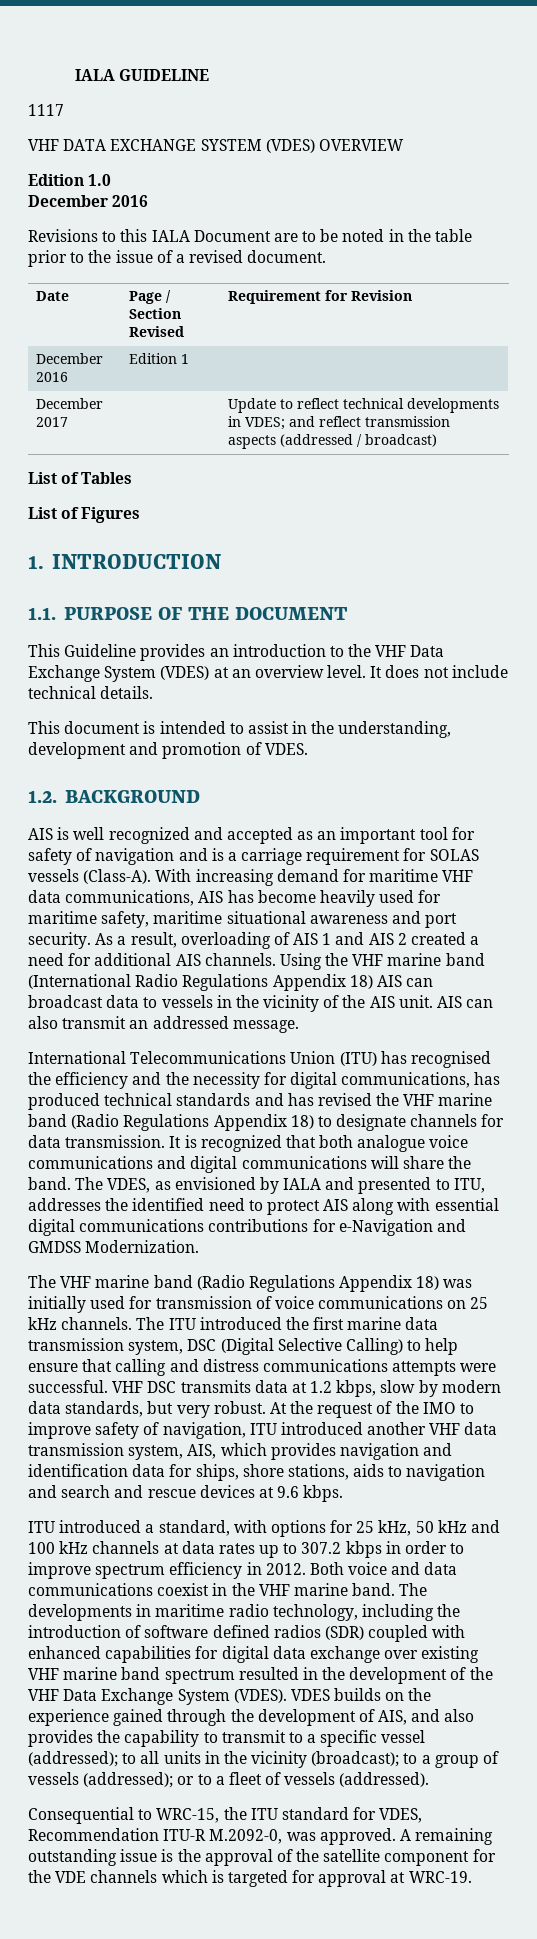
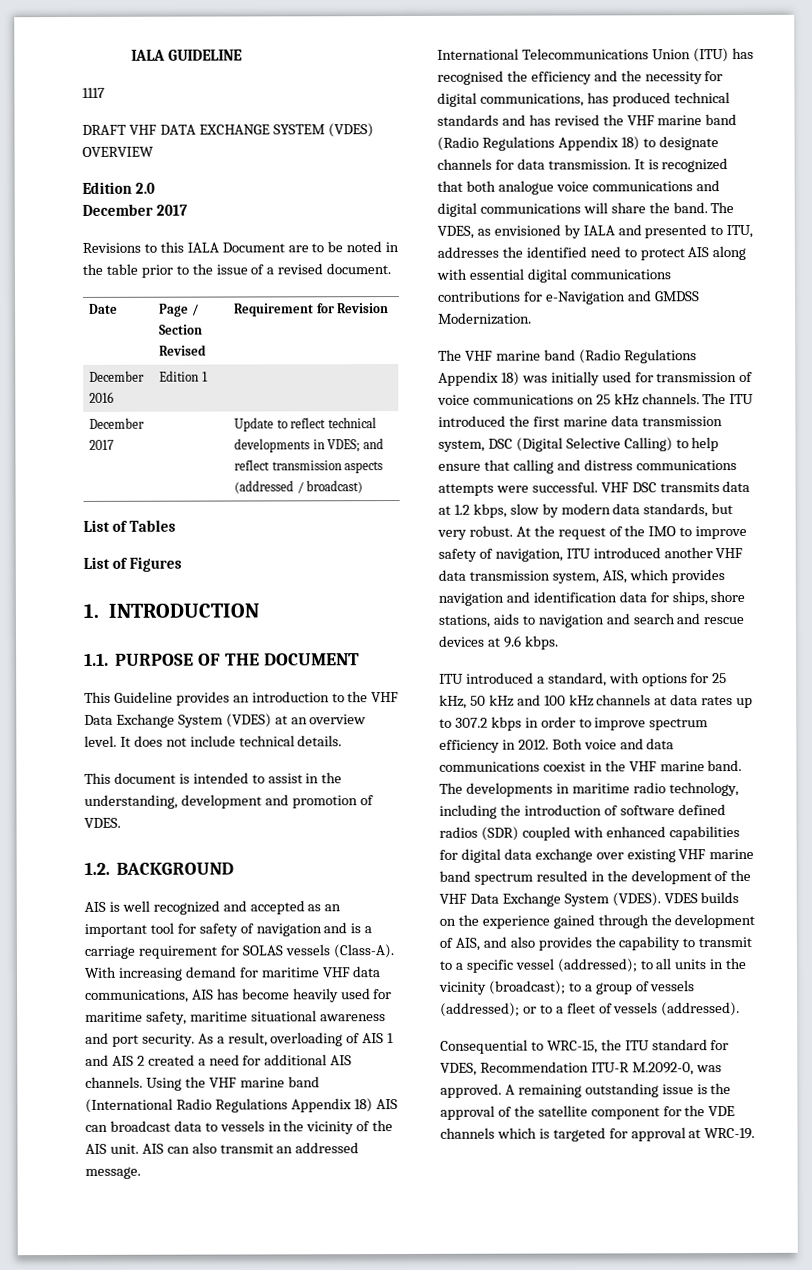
- VHF DATA EXCHANGE SYSTEM (VDES) OVERVIEW
+ DRAFT VHF DATA EXCHANGE SYSTEM (VDES) OVERVIEW
- Edition 1.0
- December 2016
+ Edition 2.0
+ December 2017

